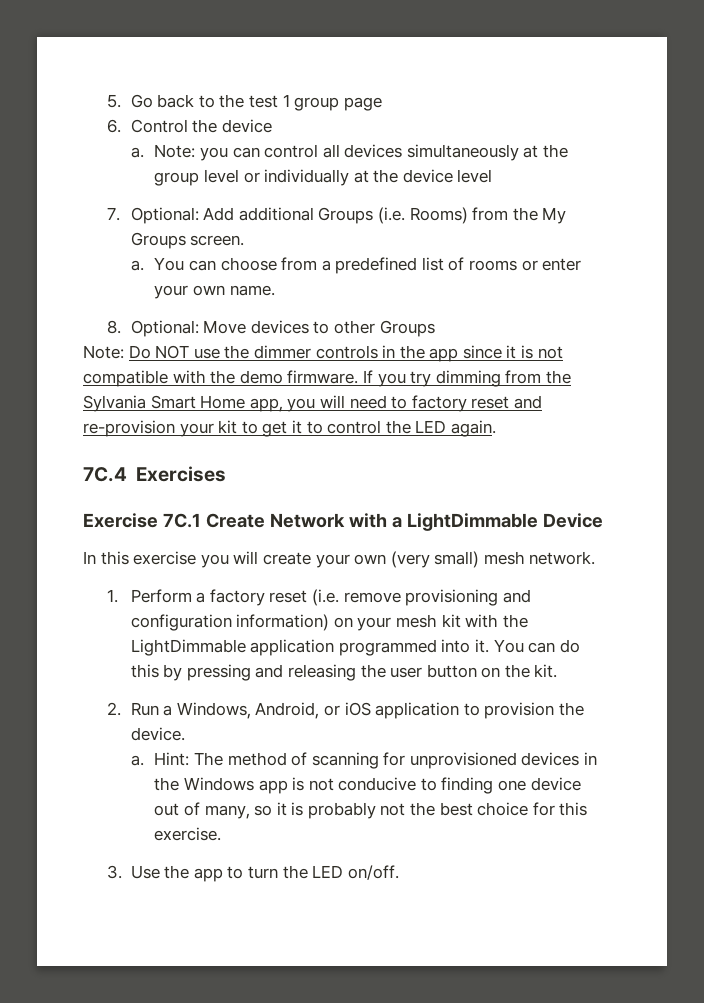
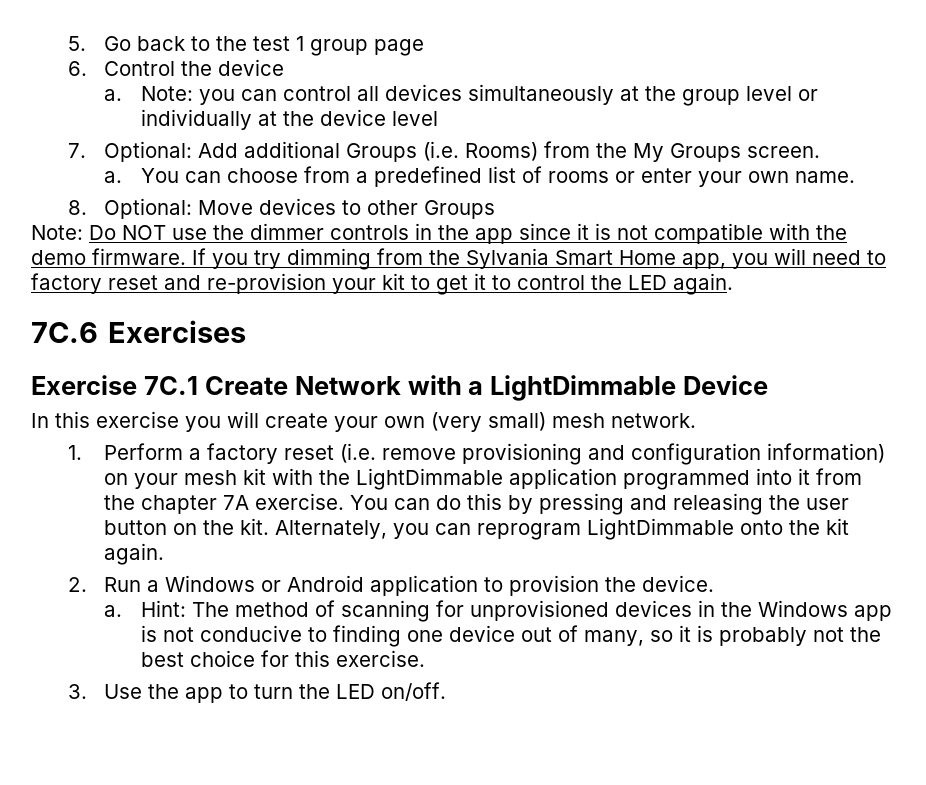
- 7C.4 Exercises
+ 7C.6 Exercises
- 1. Perform a factory reset (i.e. remove provisioning and configuration information) on your mesh kit with the LightDimmable application programmed into it.
+ 1. Perform a factory reset (i.e. remove provisioning and configuration information) on your mesh kit with the LightDimmable application programmed into it from the chapter 7A exercise.
+ Alternately, you can reprogram LightDimmable onto the kit again.
- 2. Run a Windows, Android, or iOS application to provision the device.
+ 2. Run a Windows or Android application to provision the device.

